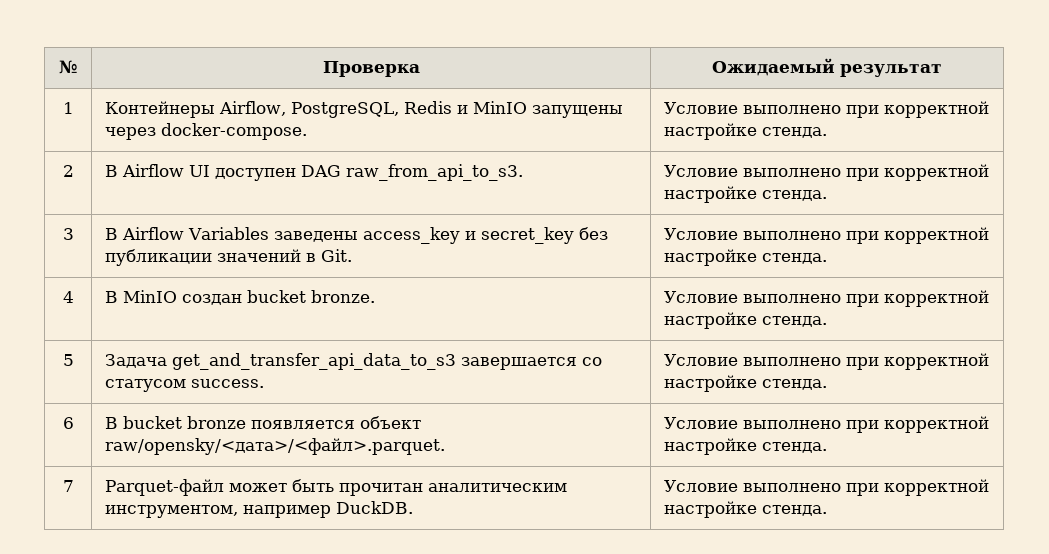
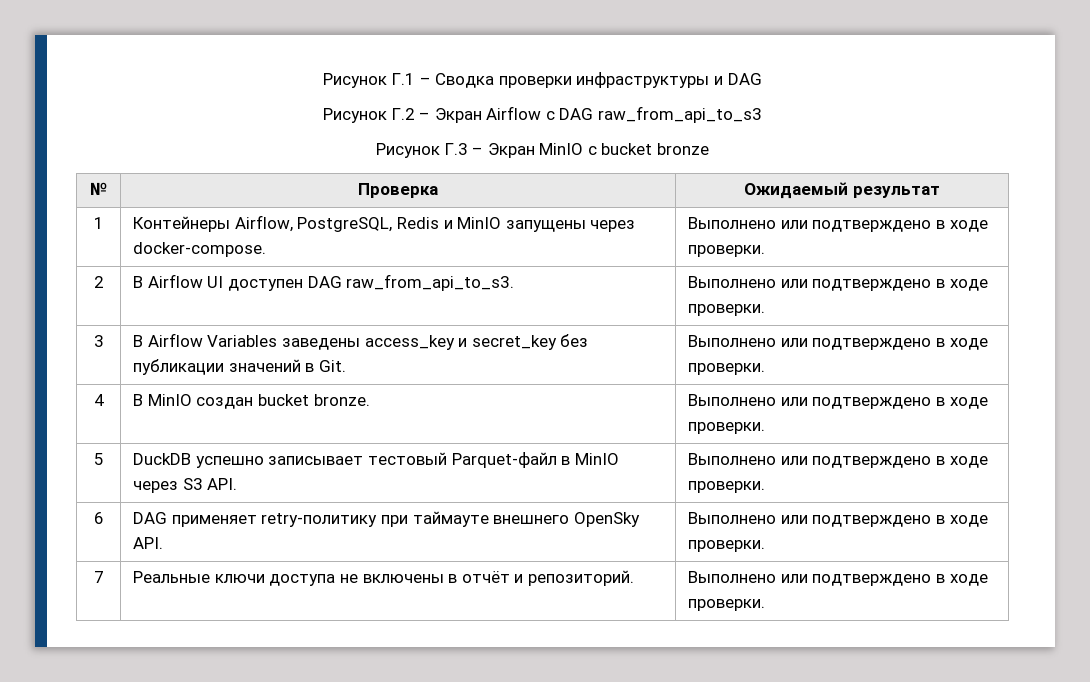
+ Рисунок Г.1 – Сводка проверки инфраструктуры и DAG
+ Рисунок Г.2 – Экран Airflow с DAG raw_from_api_to_s3
+ Рисунок Г.3 – Экран MinIO с bucket bronze
- 1 | Контейнеры Airflow, PostgreSQL, Redis и MinIO запущены через docker-compose. | Условие выполнено при корректной настройке стенда.
+ 1 | Контейнеры Airflow, PostgreSQL, Redis и MinIO запущены через docker-compose. | Выполнено или подтверждено в ходе проверки.
- 2 | В Airflow UI доступен DAG raw_from_api_to_s3. | Условие выполнено при корректной настройке стенда.
+ 2 | В Airflow UI доступен DAG raw_from_api_to_s3. | Выполнено или подтверждено в ходе проверки.
- 3 | В Airflow Variables заведены access_key и secret_key без публикации значений в Git. | Условие выполнено при корректной настройке стенда.
+ 3 | В Airflow Variables заведены access_key и secret_key без публикации значений в Git. | Выполнено или подтверждено в ходе проверки.
- 4 | В MinIO создан bucket bronze. | Условие выполнено при корректной настройке стенда.
- 5 | Задача get_and_transfer_api_data_to_s3 завершается со статусом success. | Условие выполнено при корректной настройке стенда.
- 6 | В bucket bronze появляется объект raw/opensky/<дата>/<файл>.parquet. | Условие выполнено при корректной настройке стенда.
- 7 | Parquet-файл может быть прочитан аналитическим инструментом, например DuckDB. | Условие выполнено при корректной настройке стенда.
+ 4 | В MinIO создан bucket bronze. | Выполнено или подтверждено в ходе проверки.
+ 5 | DuckDB успешно записывает тестовый Parquet-файл в MinIO через S3 API. | Выполнено или подтверждено в ходе проверки.
+ 6 | DAG применяет retry-политику при таймауте внешнего OpenSky API. | Выполнено или подтверждено в ходе проверки.
+ 7 | Реальные ключи доступа не включены в отчёт и репозиторий. | Выполнено или подтверждено в ходе проверки.

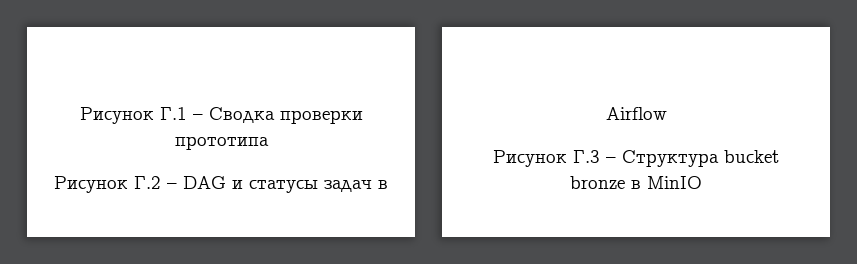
- Рисунок Г.1 – Сводка проверки инфраструктуры и DAG
+ Рисунок Г.1 – Сводка проверки прототипа
- Рисунок Г.2 – Экран Airflow с DAG raw_from_api_to_s3
+ Рисунок Г.2 – DAG и статусы задач в Airflow
- Рисунок Г.3 – Экран MinIO с bucket bronze
- № | Проверка | Ожидаемый результат
- 1 | Контейнеры Airflow, PostgreSQL, Redis и MinIO запущены через docker-compose. | Выполнено или подтверждено в ходе проверки.
- 2 | В Airflow UI доступен DAG raw_from_api_to_s3. | Выполнено или подтверждено в ходе проверки.
- 3 | В Airflow Variables заведены access_key и secret_key без публикации значений в Git. | Выполнено или подтверждено в ходе проверки.
- 4 | В MinIO создан bucket bronze. | Выполнено или подтверждено в ходе проверки.
- 5 | DuckDB успешно записывает тестовый Parquet-файл в MinIO через S3 API. | Выполнено или подтверждено в ходе проверки.
- 6 | DAG применяет retry-политику при таймауте внешнего OpenSky API. | Выполнено или подтверждено в ходе проверки.
- 7 | Реальные ключи доступа не включены в отчёт и репозиторий. | Выполнено или подтверждено в ходе проверки.
+ Рисунок Г.3 – Структура bucket bronze в MinIO

